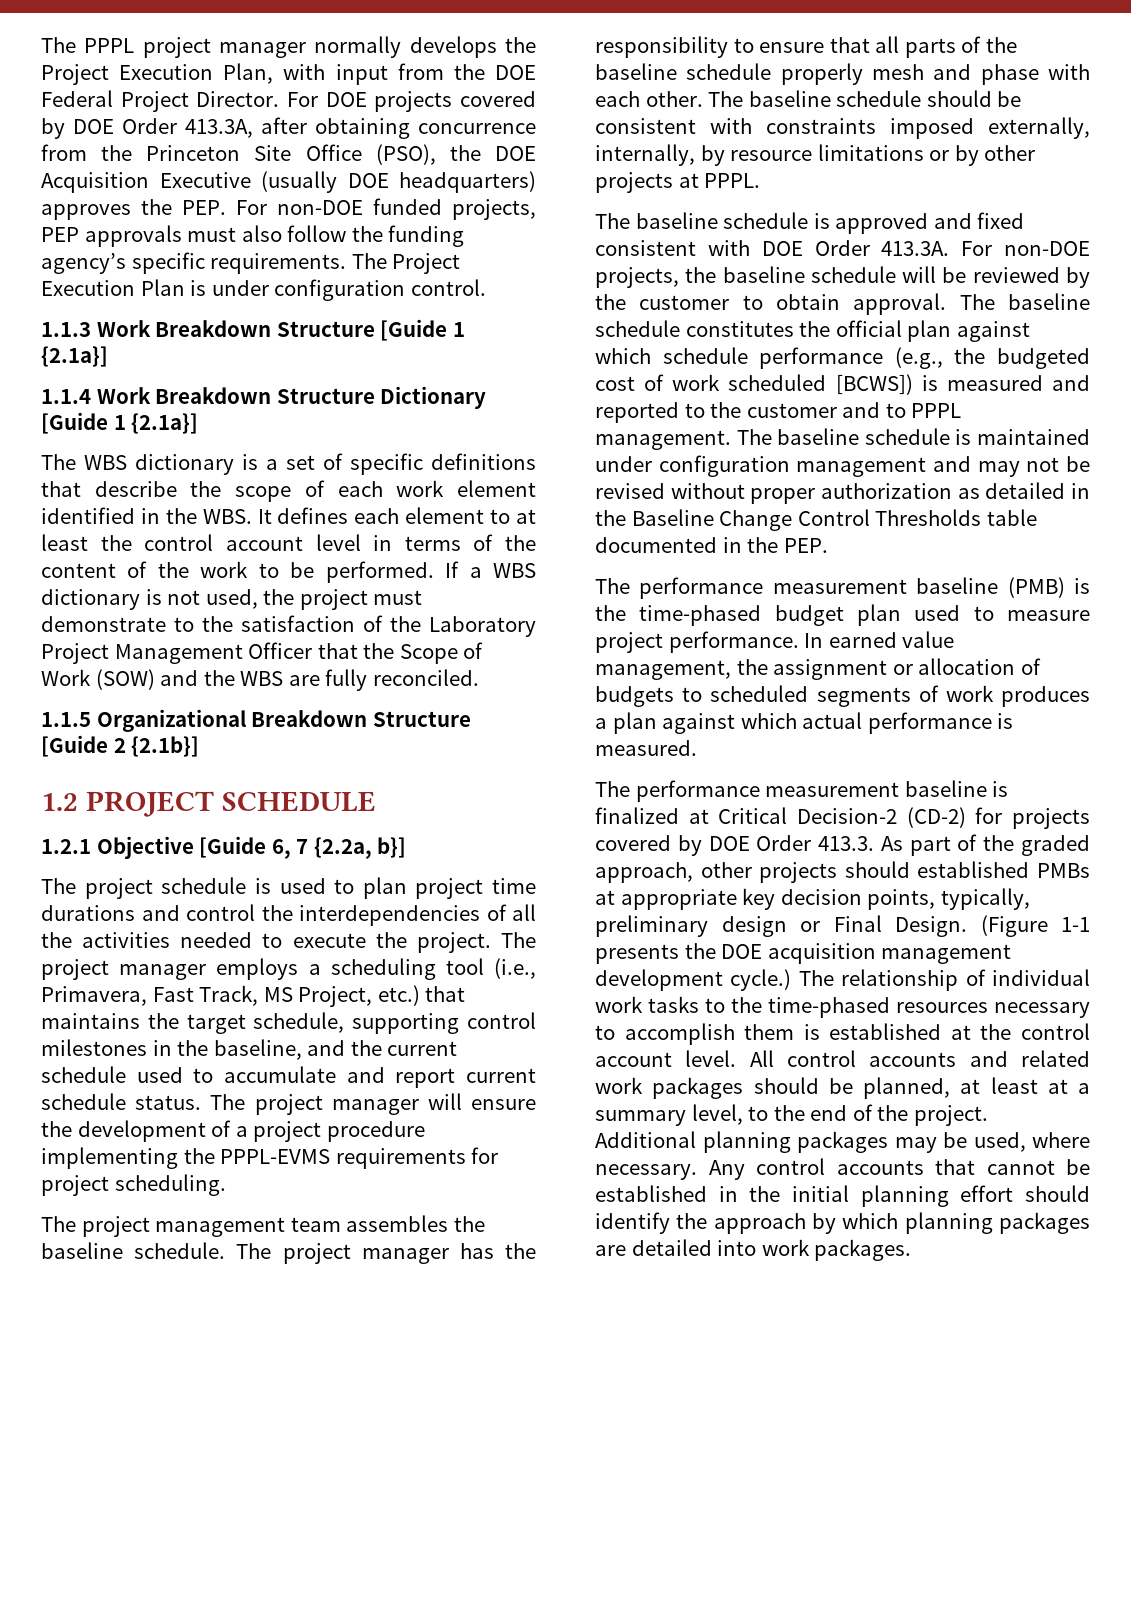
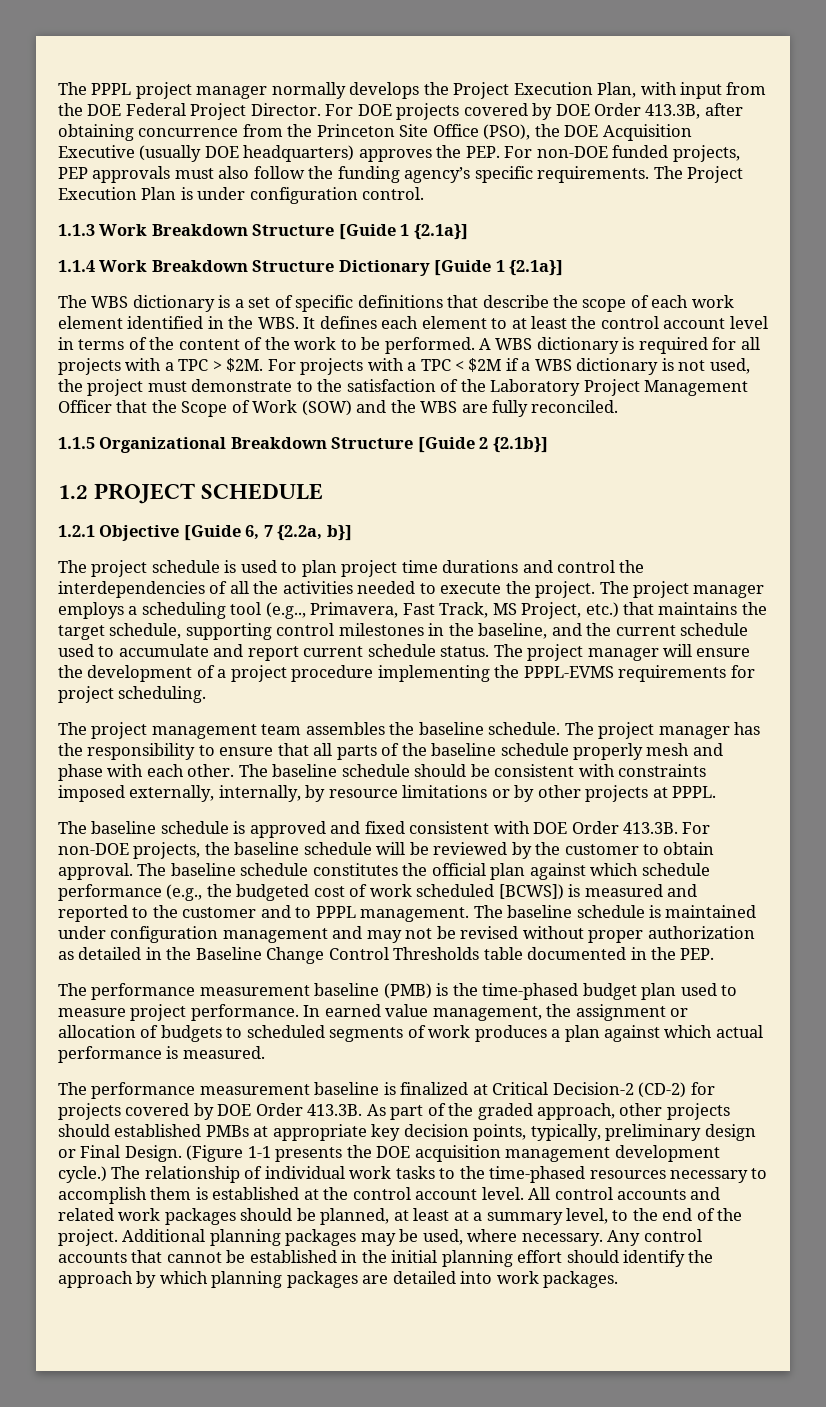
- For DOE projects covered by DOE Order 413.3A, after obtaining concurrence from the Princeton Site Office (PSO), the DOE Acquisition Executive (usually DOE headquarters) approves the PEP. For non-DOE funded projects, PEP approvals must also follow the funding agency’s specific requirements.
+ For DOE projects covered by DOE Order 413.3B, after obtaining concurrence from the Princeton Site Office (PSO), the DOE Acquisition Executive (usually DOE headquarters) approves the PEP. For non-DOE funded projects, PEP approvals must also follow the funding agency’s specific requirements.
- If a WBS dictionary is not used, the project must demonstrate to the satisfaction of the Laboratory Project Management Officer that the Scope of Work (SOW) and the WBS are fully reconciled.
+ A WBS dictionary is required for all projects with a TPC > $2M. For projects with a TPC < $2M if a WBS dictionary is not used, the project must demonstrate to the satisfaction of the Laboratory Project Management Officer that the Scope of Work (SOW) and the WBS are fully reconciled.
- The project manager employs a scheduling tool (i.e., Primavera, Fast Track, MS Project, etc.) that maintains the target schedule, supporting control milestones in the baseline, and the current schedule used to accumulate and report current schedule status.
+ The project manager employs a scheduling tool (e.g.., Primavera, Fast Track, MS Project, etc.) that maintains the target schedule, supporting control milestones in the baseline, and the current schedule used to accumulate and report current schedule status.
- The baseline schedule is approved and fixed consistent with DOE Order 413.3A. For non-DOE projects, the baseline schedule will be reviewed by the customer to obtain approval.
+ The baseline schedule is approved and fixed consistent with DOE Order 413.3B. For non-DOE projects, the baseline schedule will be reviewed by the customer to obtain approval.
- The performance measurement baseline is finalized at Critical Decision-2 (CD-2) for projects covered by DOE Order 413.3. As part of the graded approach, other projects should established PMBs at appropriate key decision points, typically, preliminary design or Final Design.
+ The performance measurement baseline is finalized at Critical Decision-2 (CD-2) for projects covered by DOE Order 413.3B. As part of the graded approach, other projects should established PMBs at appropriate key decision points, typically, preliminary design or Final Design.

